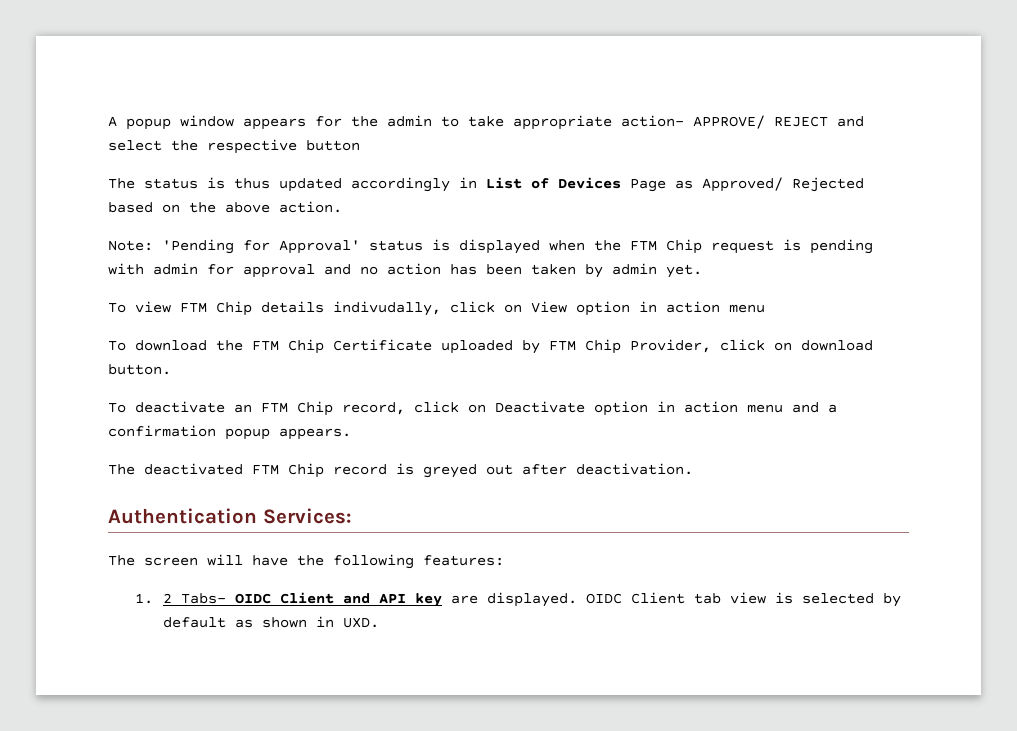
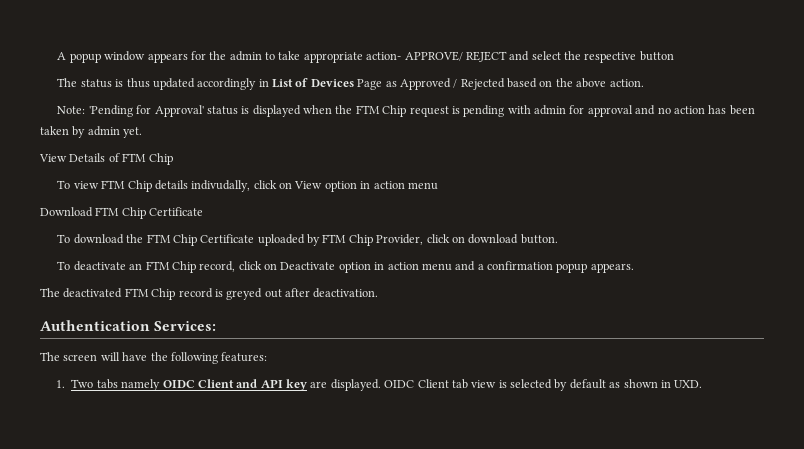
- The status is thus updated accordingly in List of Devices Page as Approved/ Rejected based on the above action.
+ The status is thus updated accordingly in List of Devices Page as Approved / Rejected based on the above action.
+ View Details of FTM Chip
+ Download FTM Chip Certificate
- 1. 2 Tabs- OIDC Client and API key are displayed.
+ 1. Two tabs namely OIDC Client and API key are displayed.

